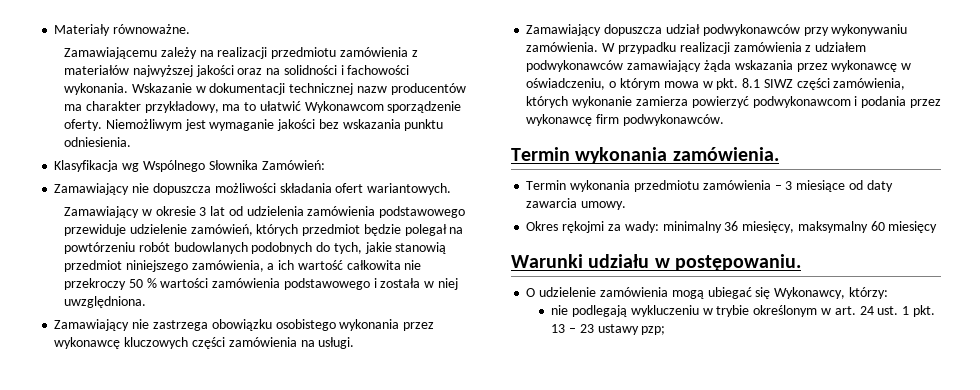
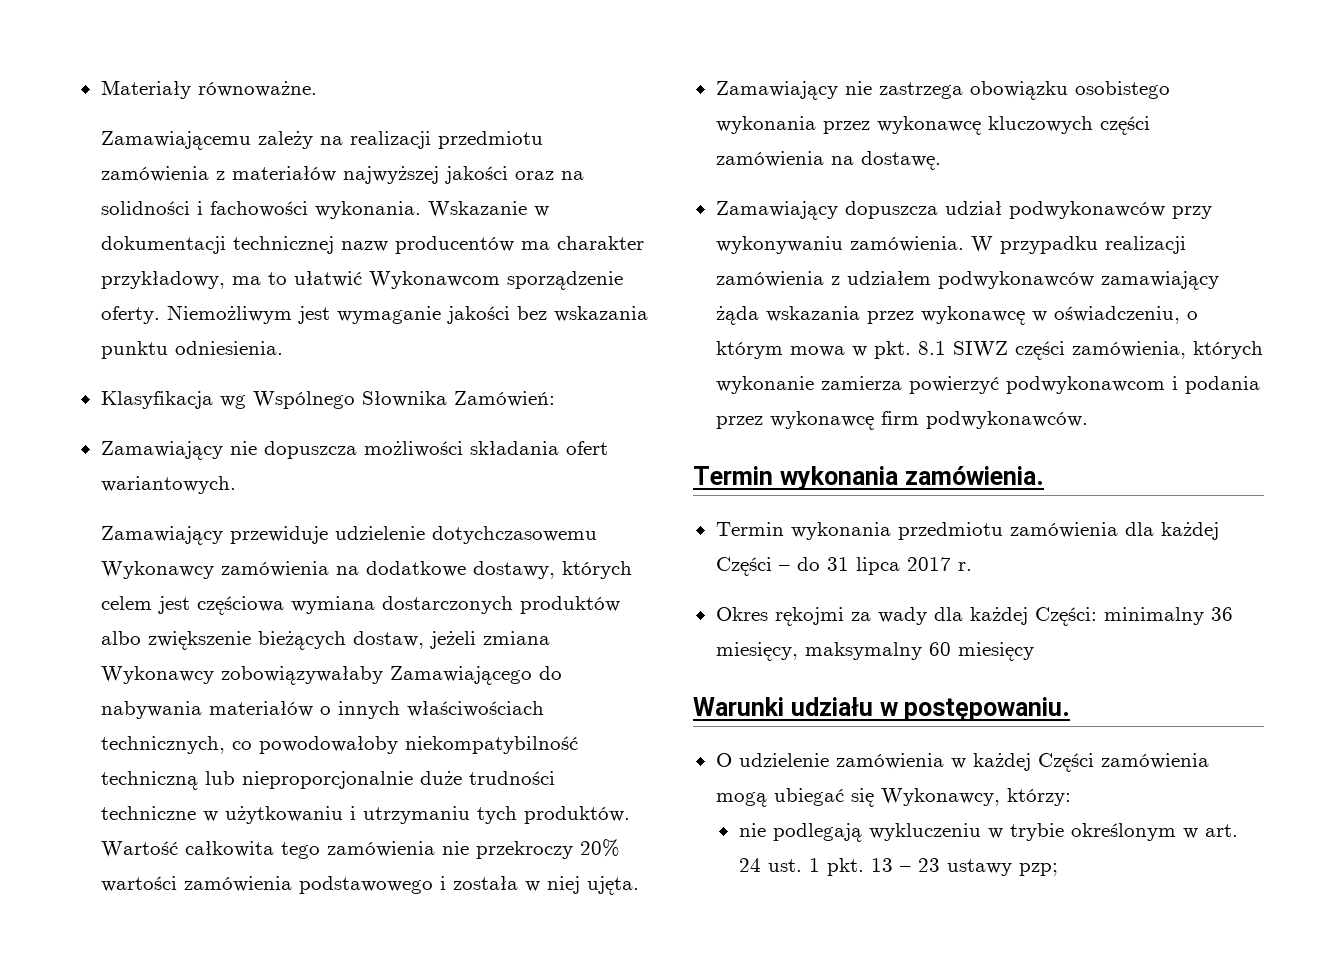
- Zamawiający w okresie 3 lat od udzielenia zamówienia podstawowego przewiduje udzielenie zamówień, których przedmiot będzie polegał na powtórzeniu robót budowlanych podobnych do tych, jakie stanowią przedmiot niniejszego zamówienia, a ich wartość całkowita nie przekroczy 50 % wartości zamówienia podstawowego i została w niej uwzględniona.
+ Zamawiający przewiduje udzielenie dotychczasowemu Wykonawcy zamówienia na dodatkowe dostawy, których celem jest częściowa wymiana dostarczonych produktów albo zwiększenie bieżących dostaw, jeżeli zmiana Wykonawcy zobowiązywałaby Zamawiającego do nabywania materiałów o innych właściwościach technicznych, co powodowałoby niekompatybilność techniczną lub nieproporcjonalnie duże trudności techniczne w użytkowaniu i utrzymaniu tych produktów. Wartość całkowita tego zamówienia nie przekroczy 20% wartości zamówienia podstawowego i została w niej ujęta.
- Zamawiający nie zastrzega obowiązku osobistego wykonania przez wykonawcę kluczowych części zamówienia na usługi.
+ Zamawiający nie zastrzega obowiązku osobistego wykonania przez wykonawcę kluczowych części zamówienia na dostawę.
- Termin wykonania przedmiotu zamówienia – 3 miesiące od daty zawarcia umowy.
+ Termin wykonania przedmiotu zamówienia dla każdej Części – do 31 lipca 2017 r.
- Okres rękojmi za wady: minimalny 36 miesięcy, maksymalny 60 miesięcy
+ Okres rękojmi za wady dla każdej Części: minimalny 36 miesięcy, maksymalny 60 miesięcy
- O udzielenie zamówienia mogą ubiegać się Wykonawcy, którzy:
+ O udzielenie zamówienia w każdej Części zamówienia mogą ubiegać się Wykonawcy, którzy:

